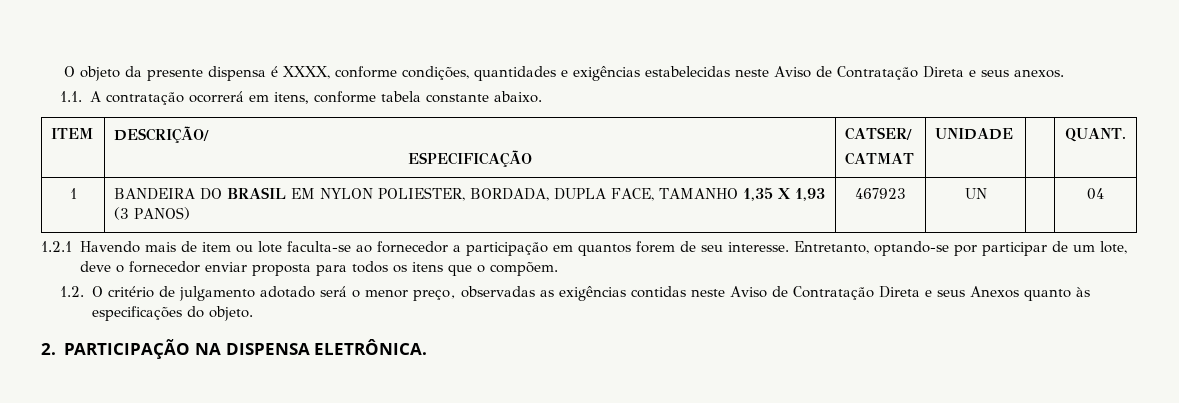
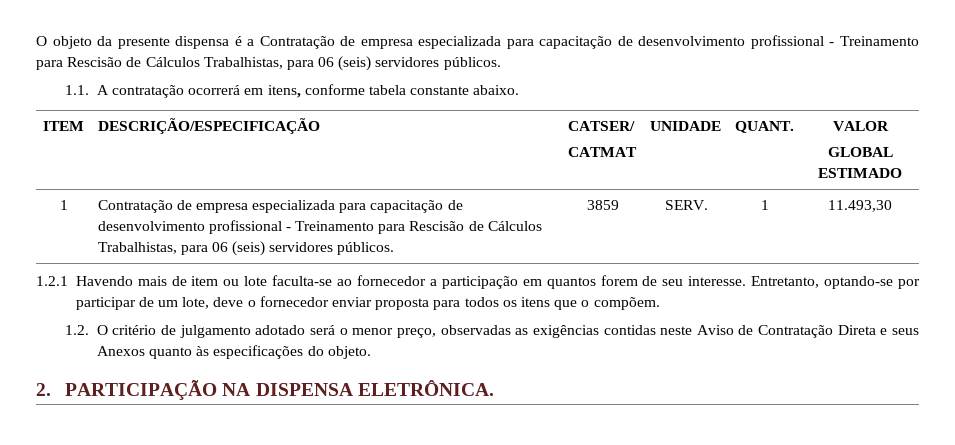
- O objeto da presente dispensa é XXXX, conforme condições, quantidades e exigências estabelecidas neste Aviso de Contratação Direta e seus anexos.
+ O objeto da presente dispensa é a Contratação de empresa especializada para capacitação de desenvolvimento profissional - Treinamento para Rescisão de Cálculos Trabalhistas, para 06 (seis) servidores públicos.
- ITEM | DESCRIÇÃO/
- ESPECIFICAÇÃO | CATSER/
- CATMAT | UNIDADE | | QUANT.
- 1 | BANDEIRA DO BRASIL EM NYLON POLIESTER, BORDADA, DUPLA FACE, TAMANHO 1,35 X 1,93 (3 PANOS) | 467923 | UN | | 04
+ ITEM | DESCRIÇÃO/ESPECIFICAÇÃO | CATSER/
+ CATMAT | UNIDADE | QUANT. | VALOR
+ GLOBAL ESTIMADO
+ 1 | Contratação de empresa especializada para capacitação de desenvolvimento profissional - Treinamento para Rescisão de Cálculos Trabalhistas, para 06 (seis) servidores públicos. | 3859 | SERV. | 1 | 11.493,30

